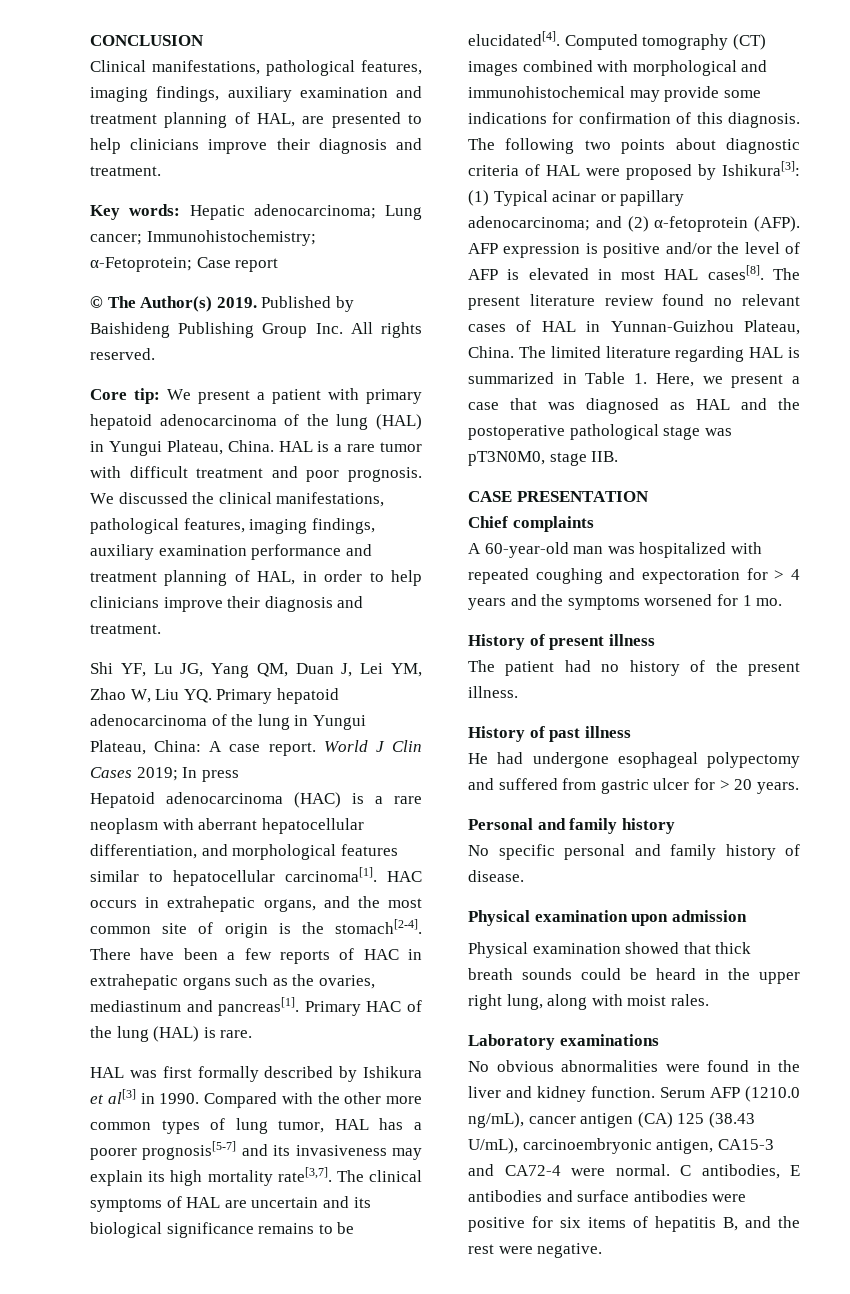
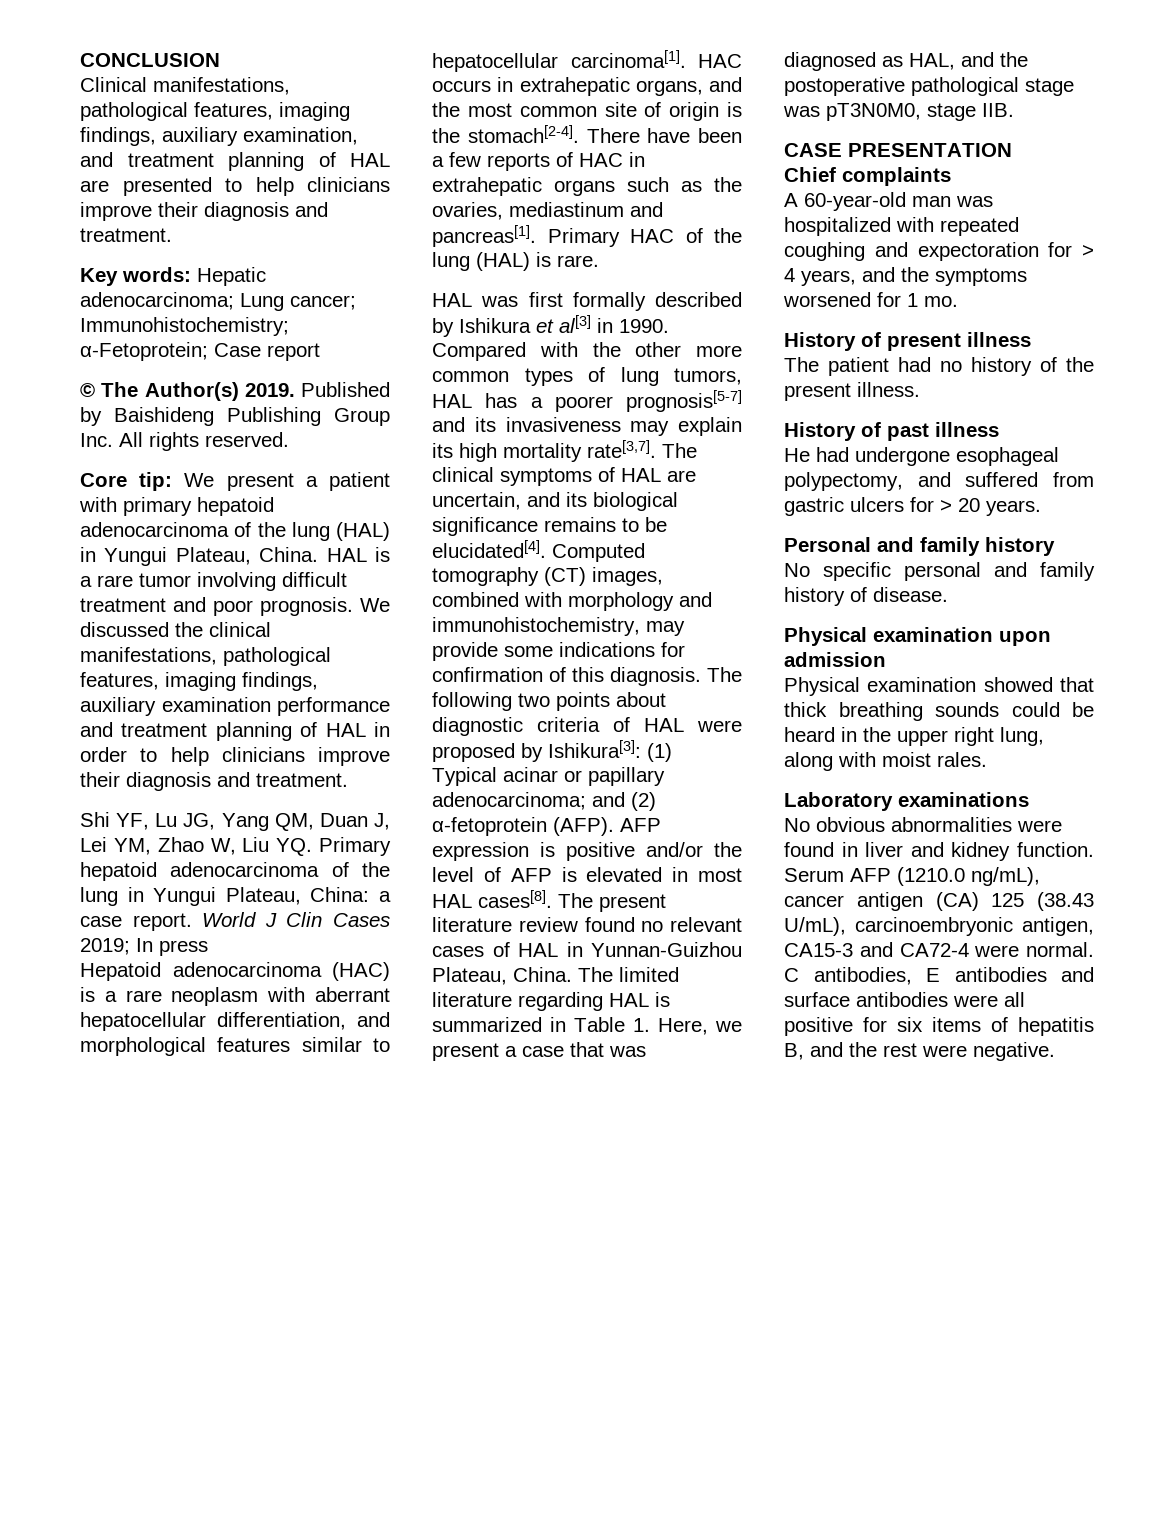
- Clinical manifestations, pathological features, imaging findings, auxiliary examination and treatment planning of HAL, are presented to help clinicians improve their diagnosis and treatment.
+ Clinical manifestations, pathological features, imaging findings, auxiliary examination, and treatment planning of HAL are presented to help clinicians improve their diagnosis and treatment.
- HAL is a rare tumor with difficult treatment and poor prognosis.
+ HAL is a rare tumor involving difficult treatment and poor prognosis.
- We discussed the clinical manifestations, pathological features, imaging findings, auxiliary examination performance and treatment planning of HAL, in order to help clinicians improve their diagnosis and treatment.
+ We discussed the clinical manifestations, pathological features, imaging findings, auxiliary examination performance and treatment planning of HAL in order to help clinicians improve their diagnosis and treatment.
- Shi YF, Lu JG, Yang QM, Duan J, Lei YM, Zhao W, Liu YQ. Primary hepatoid adenocarcinoma of the lung in Yungui Plateau, China: A case report.
+ Shi YF, Lu JG, Yang QM, Duan J, Lei YM, Zhao W, Liu YQ. Primary hepatoid adenocarcinoma of the lung in Yungui Plateau, China: a case report.
- Compared with the other more common types of lung tumor, HAL has a poorer prognosis[5-7] and its invasiveness may explain its high mortality rate[3,7].
+ Compared with the other more common types of lung tumors, HAL has a poorer prognosis[5-7] and its invasiveness may explain its high mortality rate[3,7].
- The clinical symptoms of HAL are uncertain and its biological significance remains to be elucidated[4].
+ The clinical symptoms of HAL are uncertain, and its biological significance remains to be elucidated[4].
- Computed tomography (CT) images combined with morphological and immunohistochemical may provide some indications for confirmation of this diagnosis.
+ Computed tomography (CT) images, combined with morphology and immunohistochemistry, may provide some indications for confirmation of this diagnosis.
- The limited literature regarding HAL is summarized in Table 1. Here, we present a case that was diagnosed as HAL and the postoperative pathological stage was pT3N0M0, stage IIB.
+ The limited literature regarding HAL is summarized in Table 1. Here, we present a case that was diagnosed as HAL, and the postoperative pathological stage was pT3N0M0, stage IIB.
- A 60-year-old man was hospitalized with repeated coughing and expectoration for > 4 years and the symptoms worsened for 1 mo.
+ A 60-year-old man was hospitalized with repeated coughing and expectoration for > 4 years, and the symptoms worsened for 1 mo.
- He had undergone esophageal polypectomy and suffered from gastric ulcer for > 20 years.
+ He had undergone esophageal polypectomy, and suffered from gastric ulcers for > 20 years.
- Physical examination showed that thick breath sounds could be heard in the upper right lung, along with moist rales.
+ Physical examination showed that thick breathing sounds could be heard in the upper right lung, along with moist rales.
- No obvious abnormalities were found in the liver and kidney function.
+ No obvious abnormalities were found in liver and kidney function.
- C antibodies, E antibodies and surface antibodies were positive for six items of hepatitis B, and the rest were negative.
+ C antibodies, E antibodies and surface antibodies were all positive for six items of hepatitis B, and the rest were negative.

